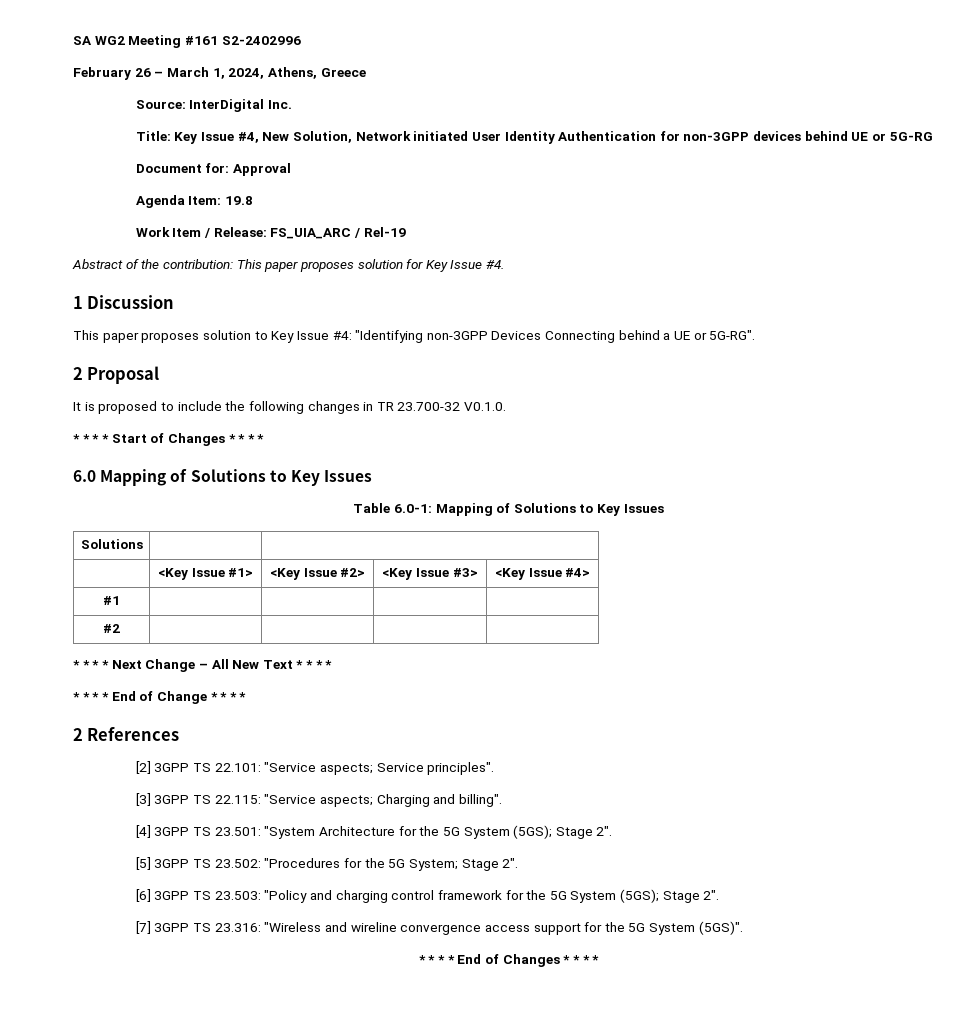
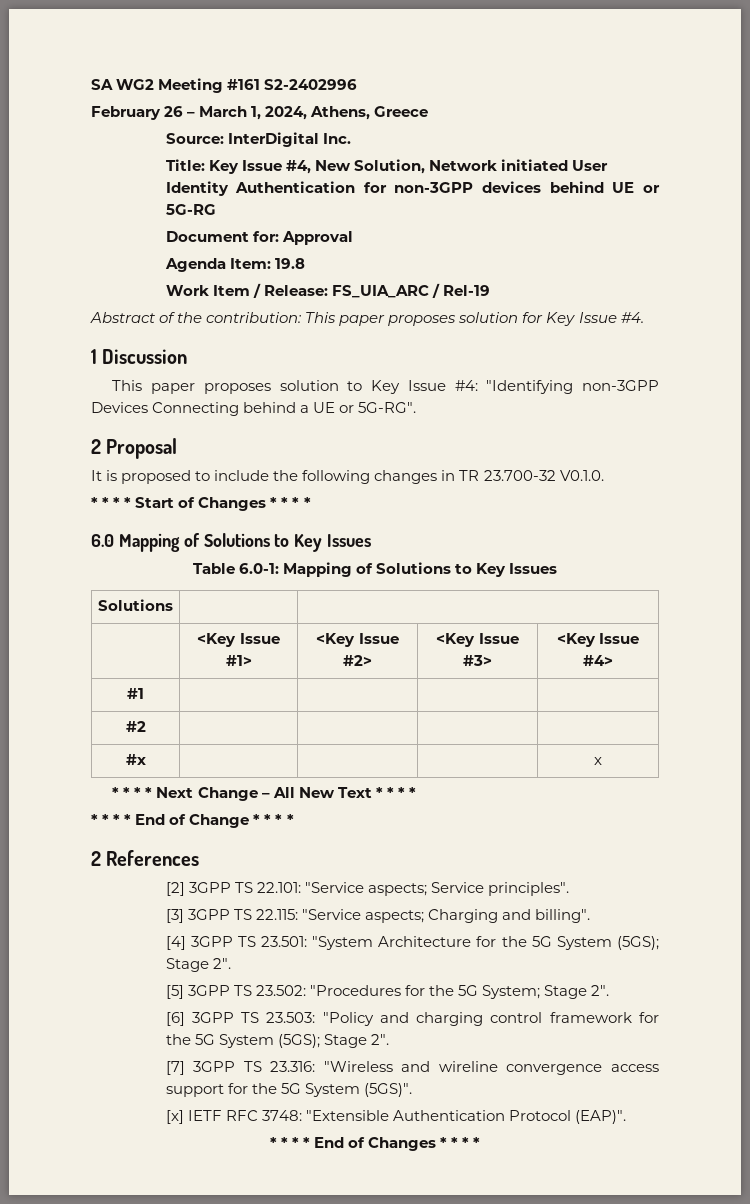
+ #x | | | | x
+ [x] IETF RFC 3748: "Extensible Authentication Protocol (EAP)".

